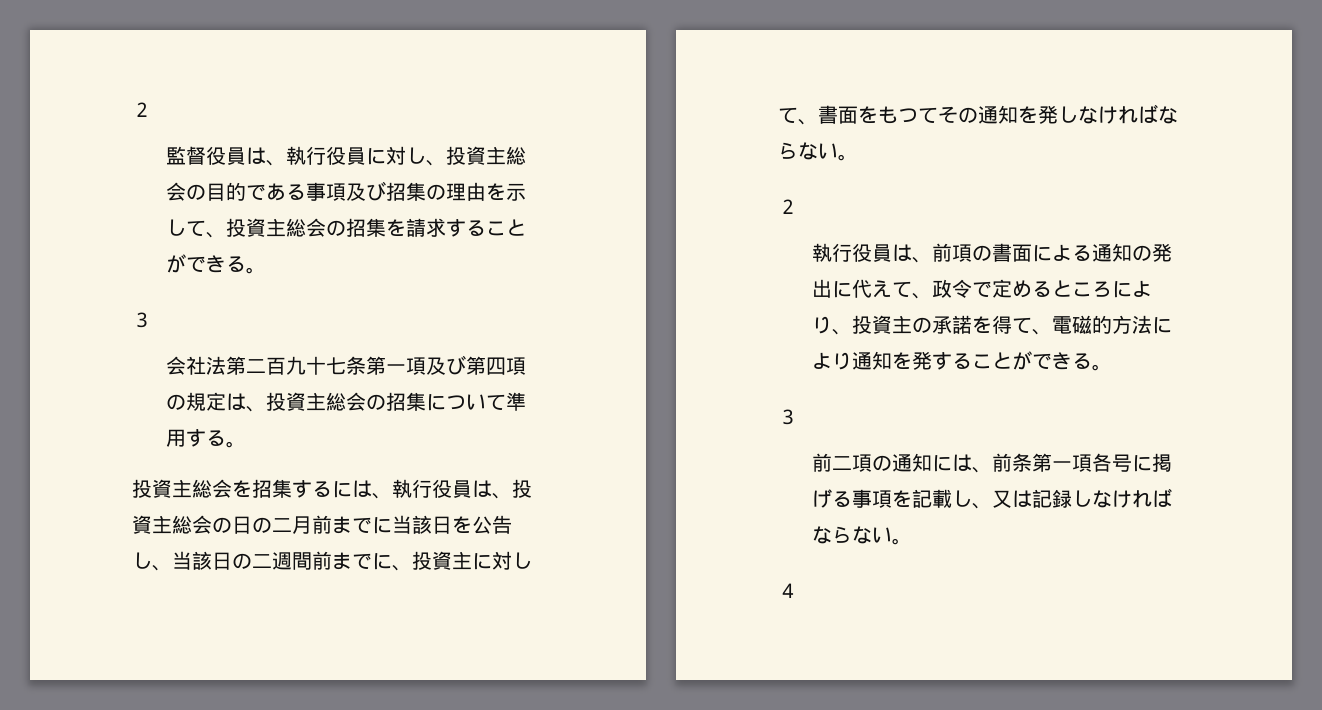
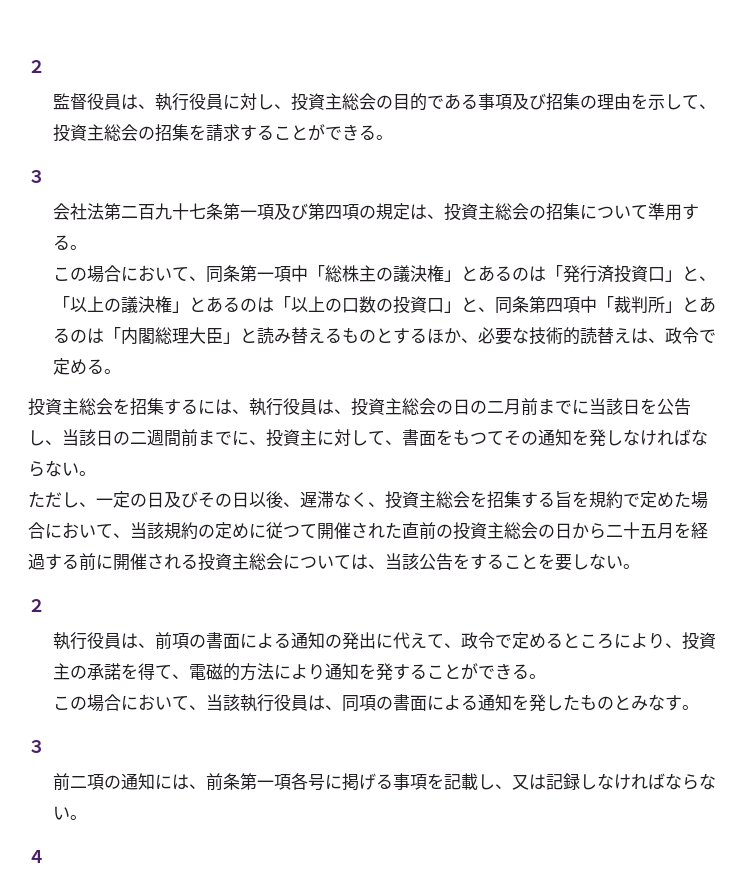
+ この場合において、同条第一項中「総株主の議決権」とあるのは「発行済投資口」と、「以上の議決権」とあるのは「以上の口数の投資口」と、同条第四項中「裁判所」とあるのは「内閣総理大臣」と読み替えるものとするほか、必要な技術的読替えは、政令で定める。
+ ただし、一定の日及びその日以後、遅滞なく、投資主総会を招集する旨を規約で定めた場合において、当該規約の定めに従つて開催された直前の投資主総会の日から二十五月を経過する前に開催される投資主総会については、当該公告をすることを要しない。
+ この場合において、当該執行役員は、同項の書面による通知を発したものとみなす。

